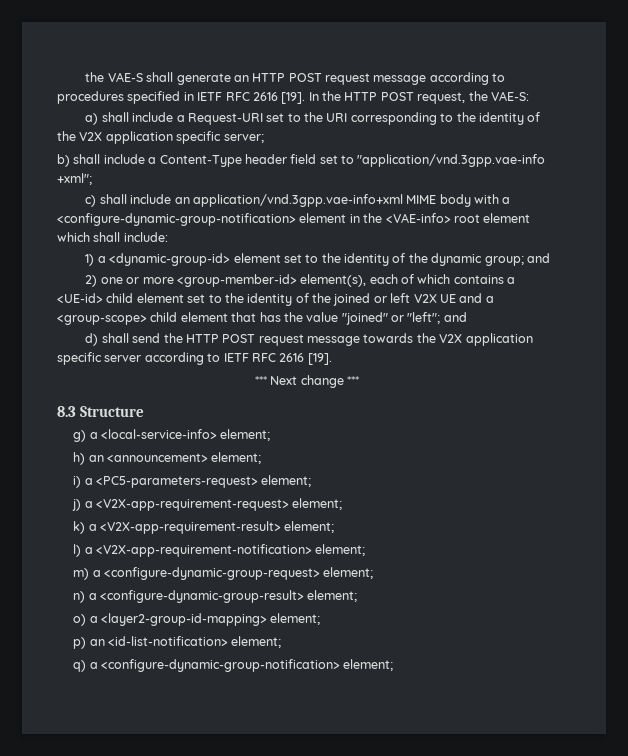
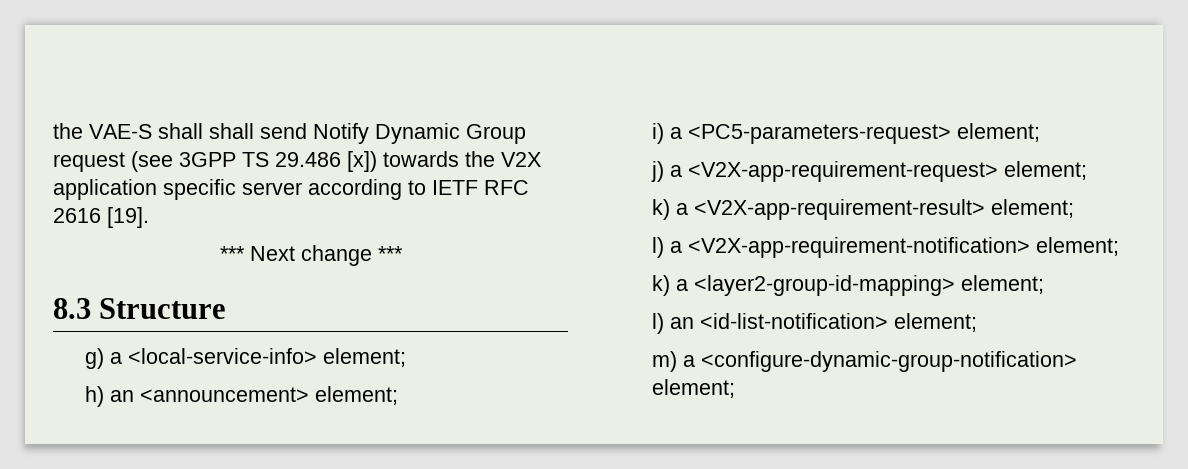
- the VAE-S shall generate an HTTP POST request message according to procedures specified in IETF RFC 2616 [19]. In the HTTP POST request, the VAE-S:
- a) shall include a Request-URI set to the URI corresponding to the identity of the V2X application specific server;
- b) shall include a Content-Type header field set to "application/vnd.3gpp.vae-info +xml";
- c) shall include an application/vnd.3gpp.vae-info+xml MIME body with a <configure-dynamic-group-notification> element in the <VAE-info> root element which shall include:
- 1) a <dynamic-group-id> element set to the identity of the dynamic group; and
- 2) one or more <group-member-id> element(s), each of which contains a <UE-id> child element set to the identity of the joined or left V2X UE and a <group-scope> child element that has the value "joined" or "left"; and
- d) shall send the HTTP POST request message towards the V2X application specific server according to IETF RFC 2616 [19].
+ the VAE-S shall shall send Notify Dynamic Group request (see 3GPP TS 29.486 [x]) towards the V2X application specific server according to IETF RFC 2616 [19].
- m) a <configure-dynamic-group-request> element;
- n) a <configure-dynamic-group-result> element;
- o) a <layer2-group-id-mapping> element;
+ k) a <layer2-group-id-mapping> element;
- p) an <id-list-notification> element;
+ l) an <id-list-notification> element;
- q) a <configure-dynamic-group-notification> element;
+ m) a <configure-dynamic-group-notification> element;

